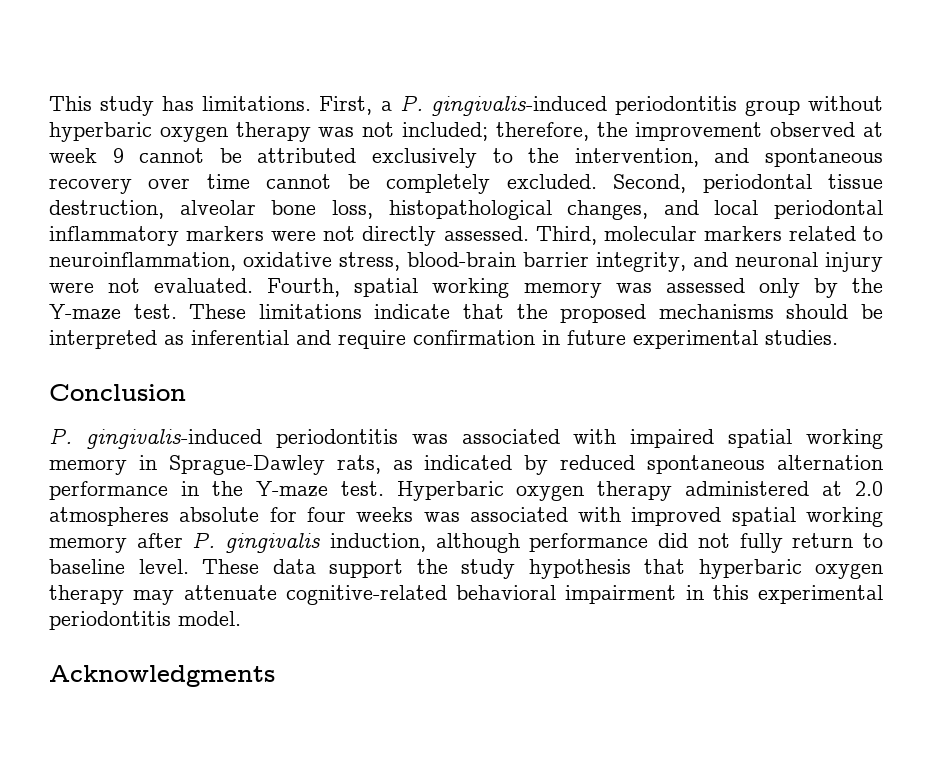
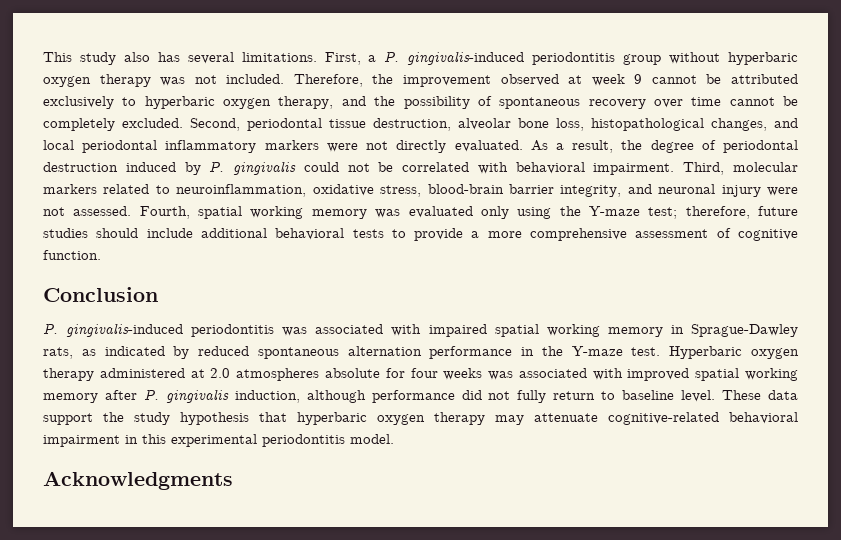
- This study has limitations.
+ This study also has several limitations.
- First, a P. gingivalis-induced periodontitis group without hyperbaric oxygen therapy was not included; therefore, the improvement observed at week 9 cannot be attributed exclusively to the intervention, and spontaneous recovery over time cannot be completely excluded.
+ First, a P. gingivalis-induced periodontitis group without hyperbaric oxygen therapy was not included. Therefore, the improvement observed at week 9 cannot be attributed exclusively to hyperbaric oxygen therapy, and the possibility of spontaneous recovery over time cannot be completely excluded.
- Second, periodontal tissue destruction, alveolar bone loss, histopathological changes, and local periodontal inflammatory markers were not directly assessed.
+ Second, periodontal tissue destruction, alveolar bone loss, histopathological changes, and local periodontal inflammatory markers were not directly evaluated. As a result, the degree of periodontal destruction induced by P. gingivalis could not be correlated with behavioral impairment.
- Third, molecular markers related to neuroinflammation, oxidative stress, blood-brain barrier integrity, and neuronal injury were not evaluated.
+ Third, molecular markers related to neuroinflammation, oxidative stress, blood-brain barrier integrity, and neuronal injury were not assessed.
- Fourth, spatial working memory was assessed only by the Y-maze test. These limitations indicate that the proposed mechanisms should be interpreted as inferential and require confirmation in future experimental studies.
+ Fourth, spatial working memory was evaluated only using the Y-maze test; therefore, future studies should include additional behavioral tests to provide a more comprehensive assessment of cognitive function.

